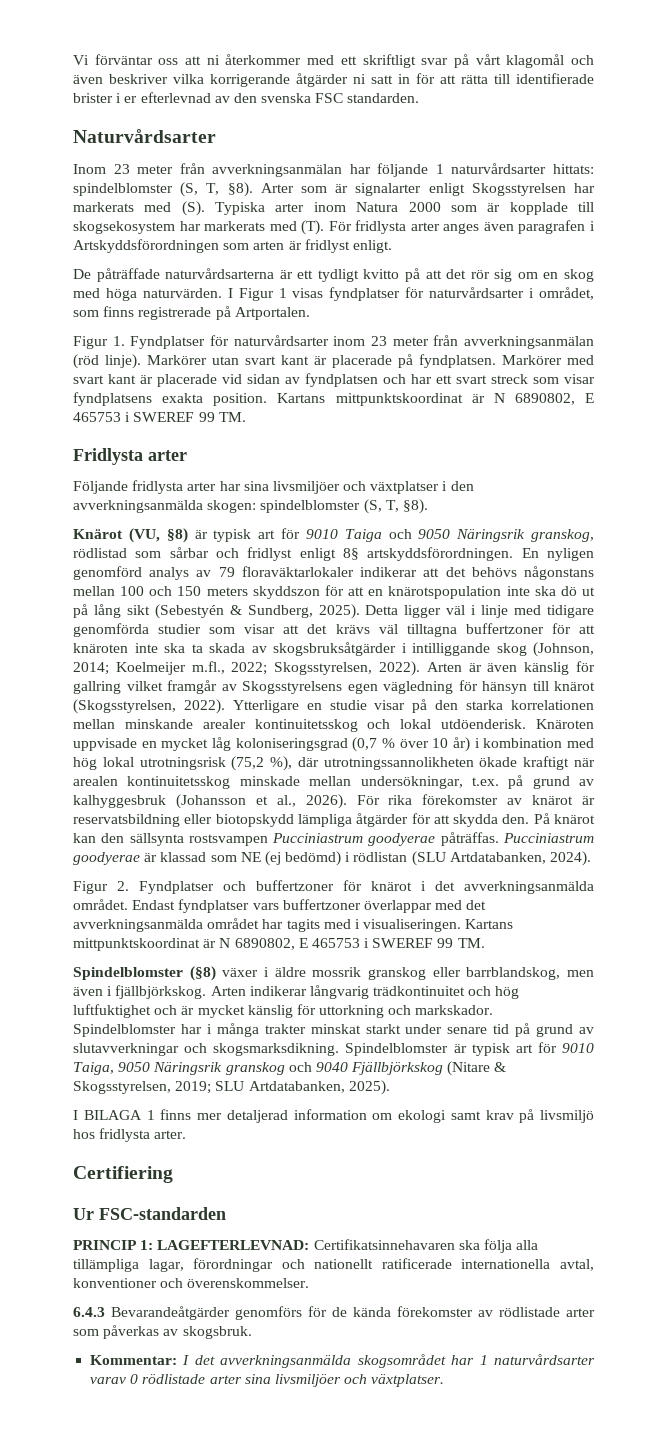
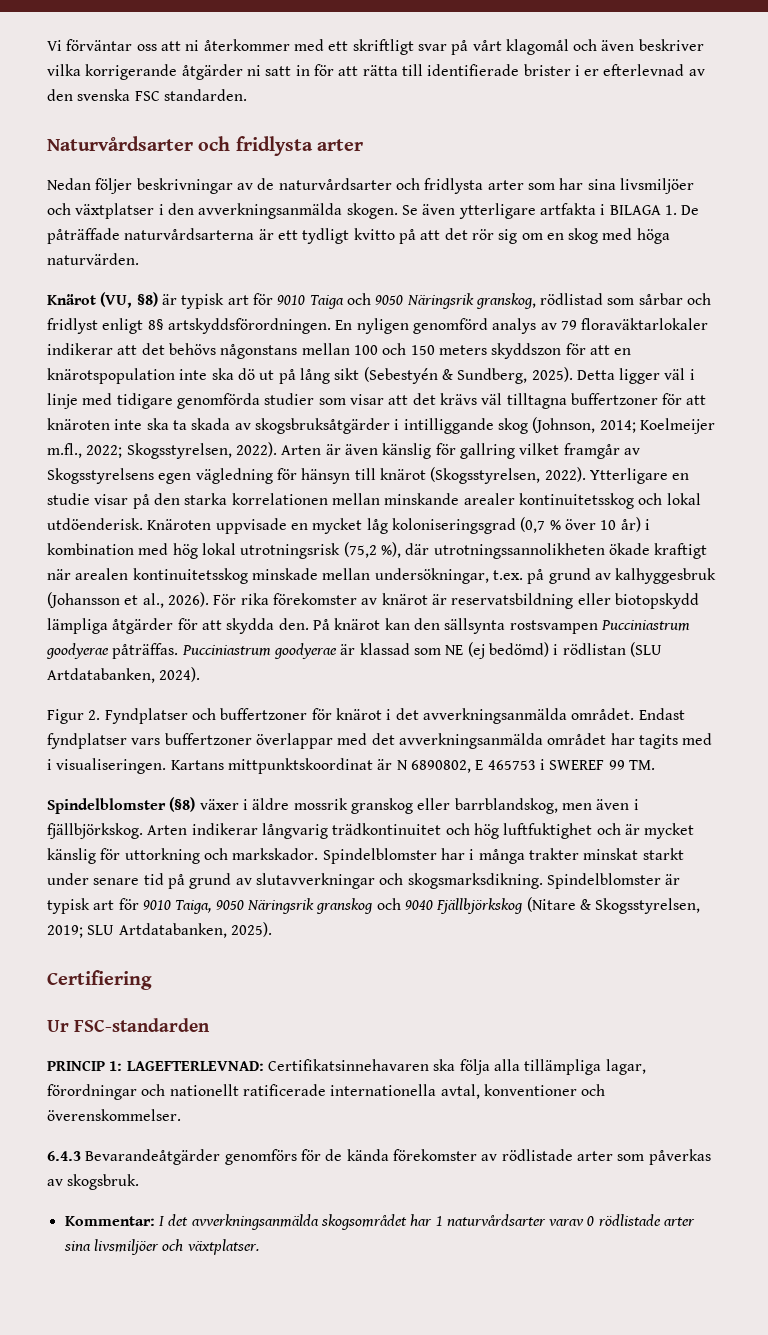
- Naturvårdsarter
- Inom 23 meter från avverkningsanmälan har följande 1 naturvårdsarter hittats: spindelblomster (S, T, §8). Arter som är signalarter enligt Skogsstyrelsen har markerats med (S). Typiska arter inom Natura 2000 som är kopplade till skogsekosystem har markerats med (T). För fridlysta arter anges även paragrafen i Artskyddsförordningen som arten är fridlyst enligt.
- De påträffade naturvårdsarterna är ett tydligt kvitto på att det rör sig om en skog med höga naturvärden. I Figur 1 visas fyndplatser för naturvårdsarter i området, som finns registrerade på Artportalen.
- Figur 1. Fyndplatser för naturvårdsarter inom 23 meter från avverkningsanmälan (röd linje). Markörer utan svart kant är placerade på fyndplatsen. Markörer med svart kant är placerade vid sidan av fyndplatsen och har ett svart streck som visar fyndplatsens exakta position. Kartans mittpunktskoordinat är N 6890802, E 465753 i SWEREF 99 TM.
- Fridlysta arter
- Följande fridlysta arter har sina livsmiljöer och växtplatser i den avverkningsanmälda skogen: spindelblomster (S, T, §8).
+ Naturvårdsarter och fridlysta arter
+ Nedan följer beskrivningar av de naturvårdsarter och fridlysta arter som har sina livsmiljöer och växtplatser i den avverkningsanmälda skogen. Se även ytterligare artfakta i BILAGA 1. De påträffade naturvårdsarterna är ett tydligt kvitto på att det rör sig om en skog med höga naturvärden.
- I BILAGA 1 finns mer detaljerad information om ekologi samt krav på livsmiljö hos fridlysta arter.

